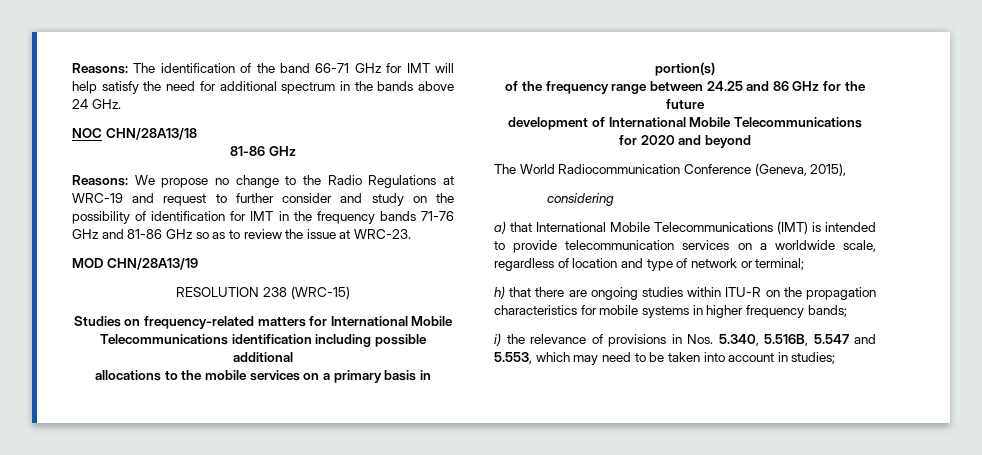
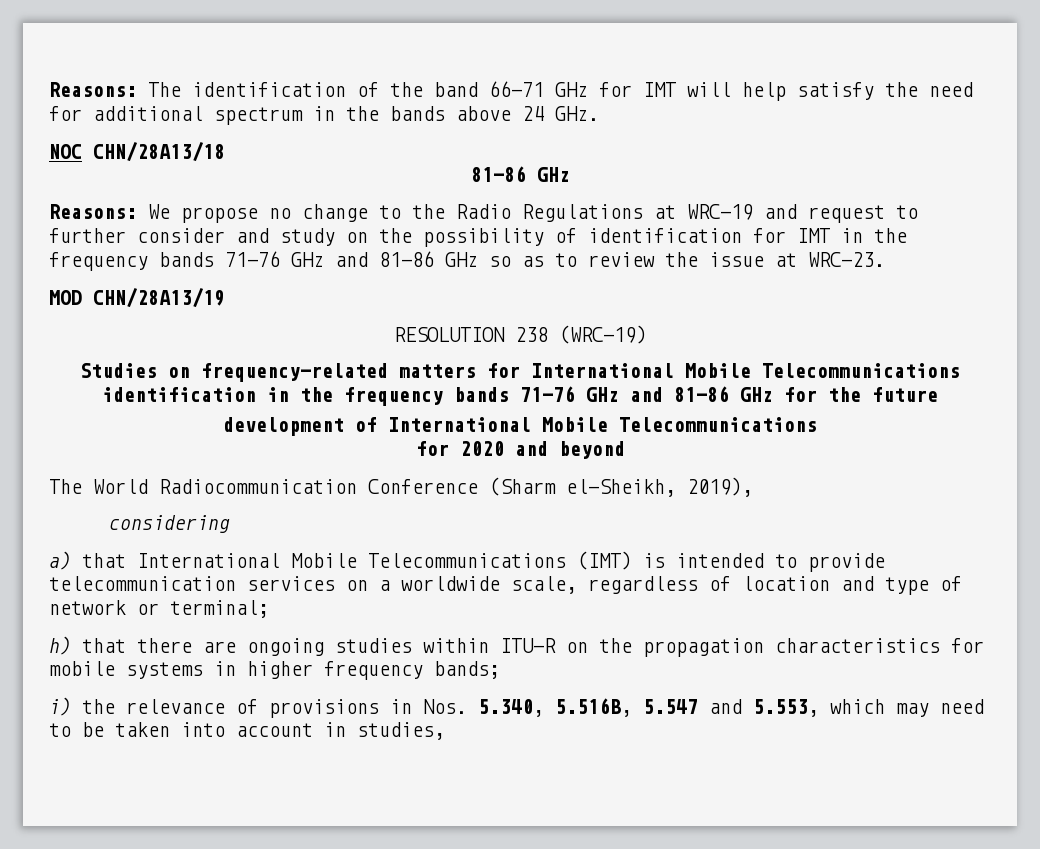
- RESOLUTION 238 (WRC-15)
+ RESOLUTION 238 (WRC-19)
- Studies on frequency-related matters for International Mobile Telecommunications identification including possible additional
- allocations to the mobile services on a primary basis in portion(s)
- of the frequency range between 24.25 and 86 GHz for the future
+ Studies on frequency-related matters for International Mobile Telecommunications identification in the frequency bands 71-76 GHz and 81-86 GHz for the future
- The World Radiocommunication Conference (Geneva, 2015),
+ The World Radiocommunication Conference (Sharm el-Sheikh, 2019),
- i) the relevance of provisions in Nos. 5.340, 5.516B, 5.547 and 5.553, which may need to be taken into account in studies;
+ i) the relevance of provisions in Nos. 5.340, 5.516B, 5.547 and 5.553, which may need to be taken into account in studies,

